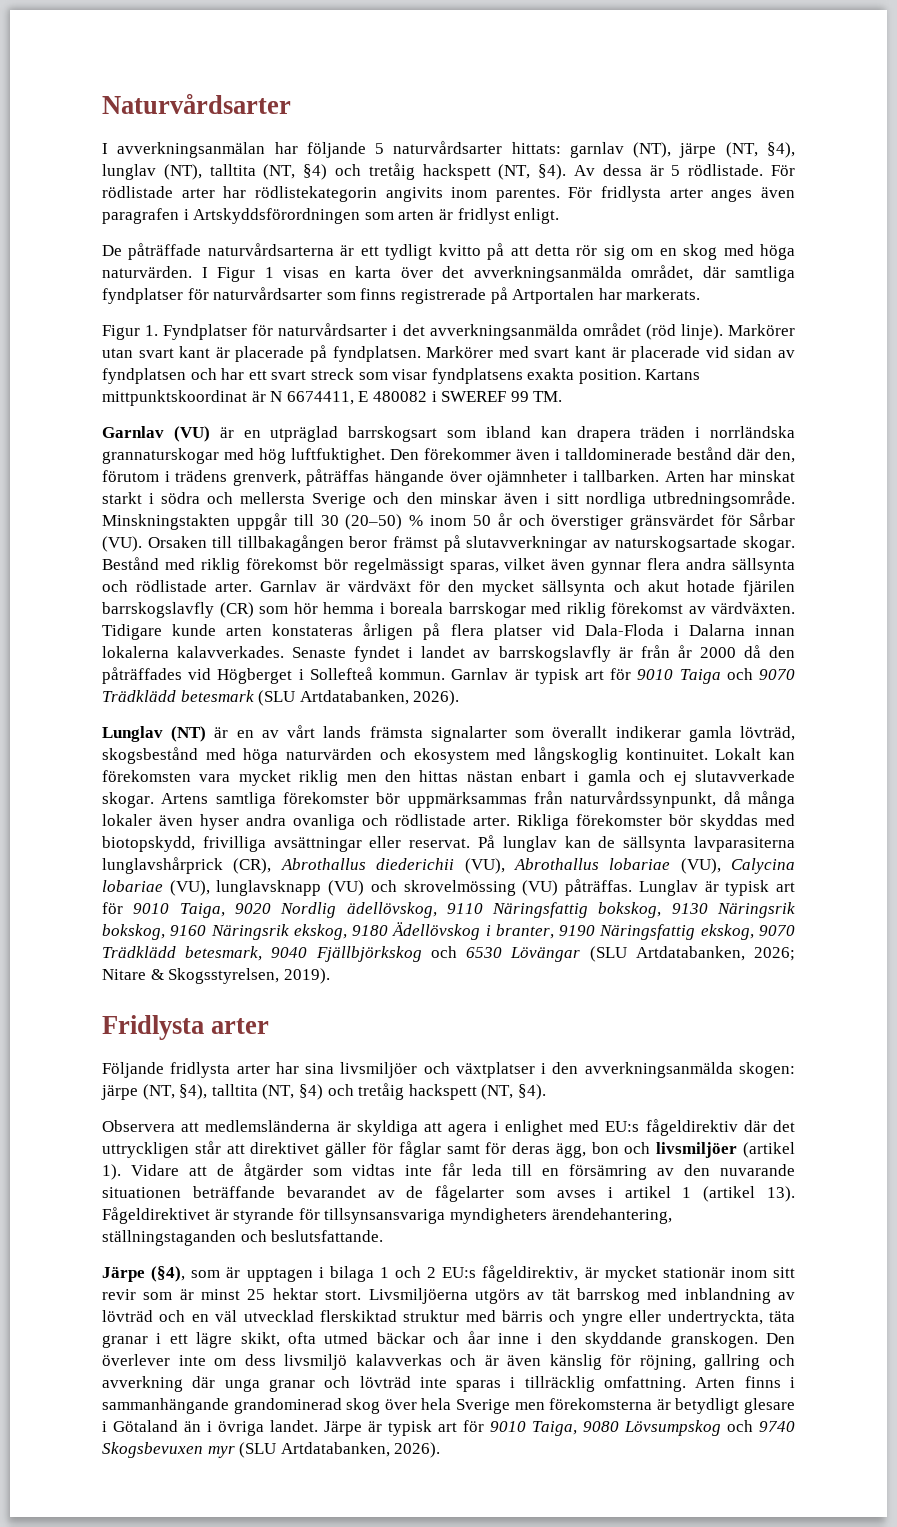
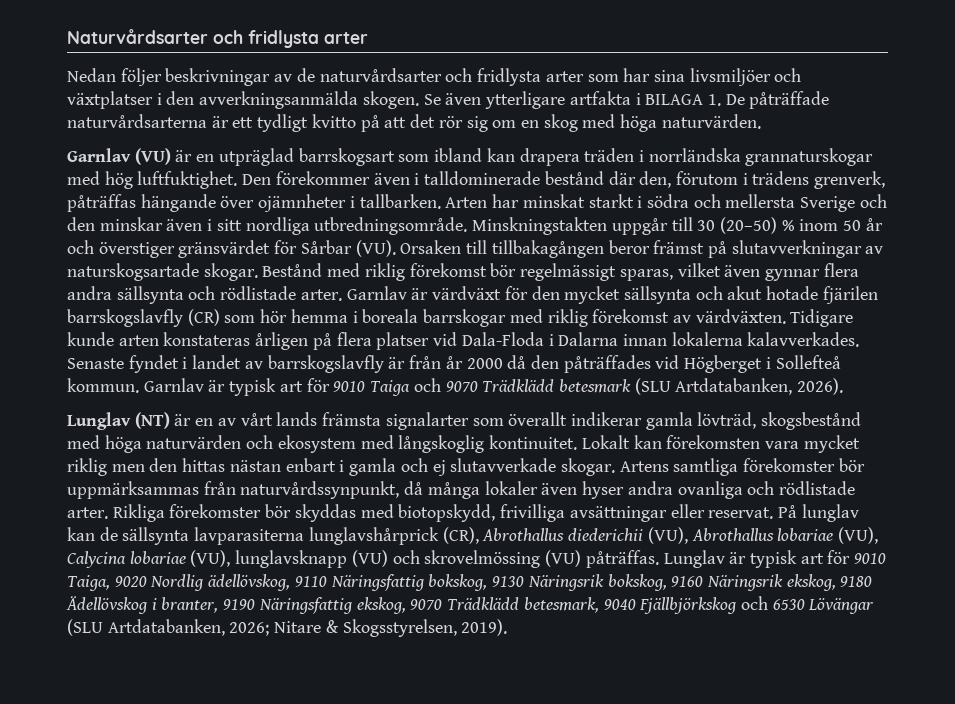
- Naturvårdsarter
- I avverkningsanmälan har följande 5 naturvårdsarter hittats: garnlav (NT), järpe (NT, §4), lunglav (NT), talltita (NT, §4) och tretåig hackspett (NT, §4). Av dessa är 5 rödlistade. För rödlistade arter har rödlistekategorin angivits inom parentes. För fridlysta arter anges även paragrafen i Artskyddsförordningen som arten är fridlyst enligt.
- De påträffade naturvårdsarterna är ett tydligt kvitto på att detta rör sig om en skog med höga naturvärden. I Figur 1 visas en karta över det avverkningsanmälda området, där samtliga fyndplatser för naturvårdsarter som finns registrerade på Artportalen har markerats.
- Figur 1. Fyndplatser för naturvårdsarter i det avverkningsanmälda området (röd linje). Markörer utan svart kant är placerade på fyndplatsen. Markörer med svart kant är placerade vid sidan av fyndplatsen och har ett svart streck som visar fyndplatsens exakta position. Kartans mittpunktskoordinat är N 6674411, E 480082 i SWEREF 99 TM.
+ Naturvårdsarter och fridlysta arter
+ Nedan följer beskrivningar av de naturvårdsarter och fridlysta arter som har sina livsmiljöer och växtplatser i den avverkningsanmälda skogen. Se även ytterligare artfakta i BILAGA 1. De påträffade naturvårdsarterna är ett tydligt kvitto på att det rör sig om en skog med höga naturvärden.
- Fridlysta arter
- Följande fridlysta arter har sina livsmiljöer och växtplatser i den avverkningsanmälda skogen: järpe (NT, §4), talltita (NT, §4) och tretåig hackspett (NT, §4).
- Observera att medlemsländerna är skyldiga att agera i enlighet med EU:s fågeldirektiv där det uttryckligen står att direktivet gäller för fåglar samt för deras ägg, bon och livsmiljöer (artikel 1). Vidare att de åtgärder som vidtas inte får leda till en försämring av den nuvarande situationen beträffande bevarandet av de fågelarter som avses i artikel 1 (artikel 13). Fågeldirektivet är styrande för tillsynsansvariga myndigheters ärendehantering, ställningstaganden och beslutsfattande.
- Järpe (§4), som är upptagen i bilaga 1 och 2 EU:s fågeldirektiv, är mycket stationär inom sitt revir som är minst 25 hektar stort. Livsmiljöerna utgörs av tät barrskog med inblandning av lövträd och en väl utvecklad flerskiktad struktur med bärris och yngre eller undertryckta, täta granar i ett lägre skikt, ofta utmed bäckar och åar inne i den skyddande granskogen. Den överlever inte om dess livsmiljö kalavverkas och är även känslig för röjning, gallring och avverkning där unga granar och lövträd inte sparas i tillräcklig omfattning. Arten finns i sammanhängande grandominerad skog över hela Sverige men förekomsterna är betydligt glesare i Götaland än i övriga landet. Järpe är typisk art för 9010 Taiga, 9080 Lövsumpskog och 9740 Skogsbevuxen myr (SLU Artdatabanken, 2026).

